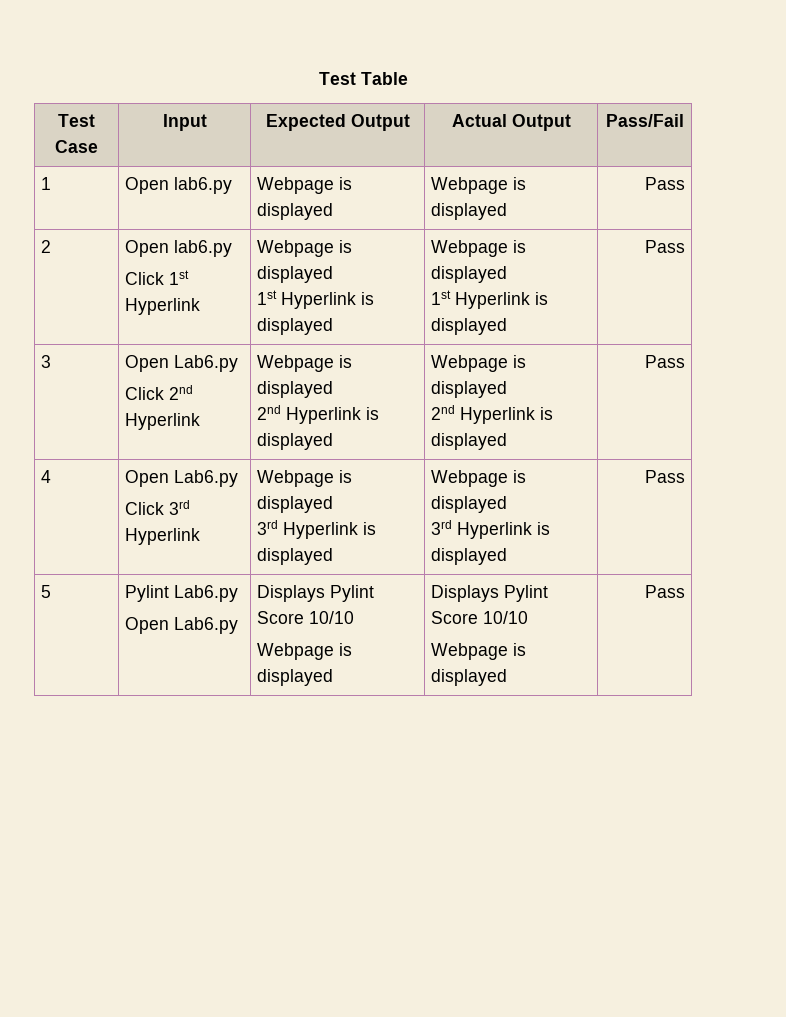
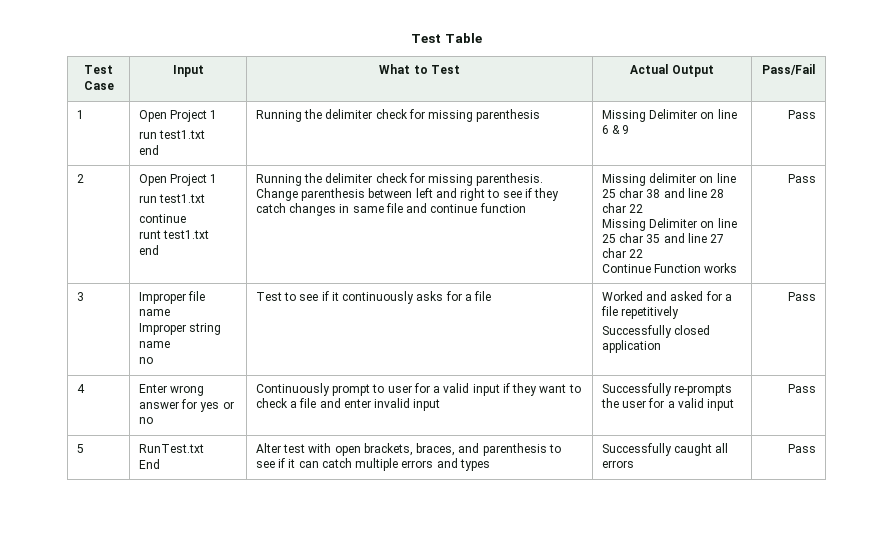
- Test Case | Input | Expected Output | Actual Output | Pass/Fail
+ Test Case | Input | What to Test | Actual Output | Pass/Fail
- 1 | Open lab6.py | Webpage is displayed | Webpage is displayed | Pass
- 2 | Open lab6.py
- Click 1st Hyperlink | Webpage is displayed
- 1st Hyperlink is displayed | Webpage is displayed
- 1st Hyperlink is displayed | Pass
- 3 | Open Lab6.py
- Click 2nd Hyperlink | Webpage is displayed
- 2nd Hyperlink is displayed | Webpage is displayed
- 2nd Hyperlink is displayed | Pass
- 4 | Open Lab6.py
- Click 3rd Hyperlink | Webpage is displayed
- 3rd Hyperlink is displayed | Webpage is displayed
- 3rd Hyperlink is displayed | Pass
- 5 | Pylint Lab6.py
- Open Lab6.py | Displays Pylint Score 10/10
- Webpage is displayed | Displays Pylint Score 10/10
- Webpage is displayed | Pass
+ 1 | Open Project 1
+ run test1.txt
+ end | Running the delimiter check for missing parenthesis | Missing Delimiter on line 6 & 9 | Pass
+ 2 | Open Project 1
+ run test1.txt
+ continue
+ runt test1.txt
+ end | Running the delimiter check for missing parenthesis. Change parenthesis between left and right to see if they catch changes in same file and continue function | Missing delimiter on line 25 char 38 and line 28 char 22
+ Missing Delimiter on line 25 char 35 and line 27 char 22
+ Continue Function works | Pass
+ 3 | Improper file name
+ Improper string name
+ no | Test to see if it continuously asks for a file | Worked and asked for a file repetitively
+ Successfully closed application | Pass
+ 4 | Enter wrong answer for yes or no | Continuously prompt to user for a valid input if they want to check a file and enter invalid input | Successfully re-prompts the user for a valid input | Pass
+ 5 | RunTest.txt
+ End | Alter test with open brackets, braces, and parenthesis to see if it can catch multiple errors and types | Successfully caught all errors | Pass

